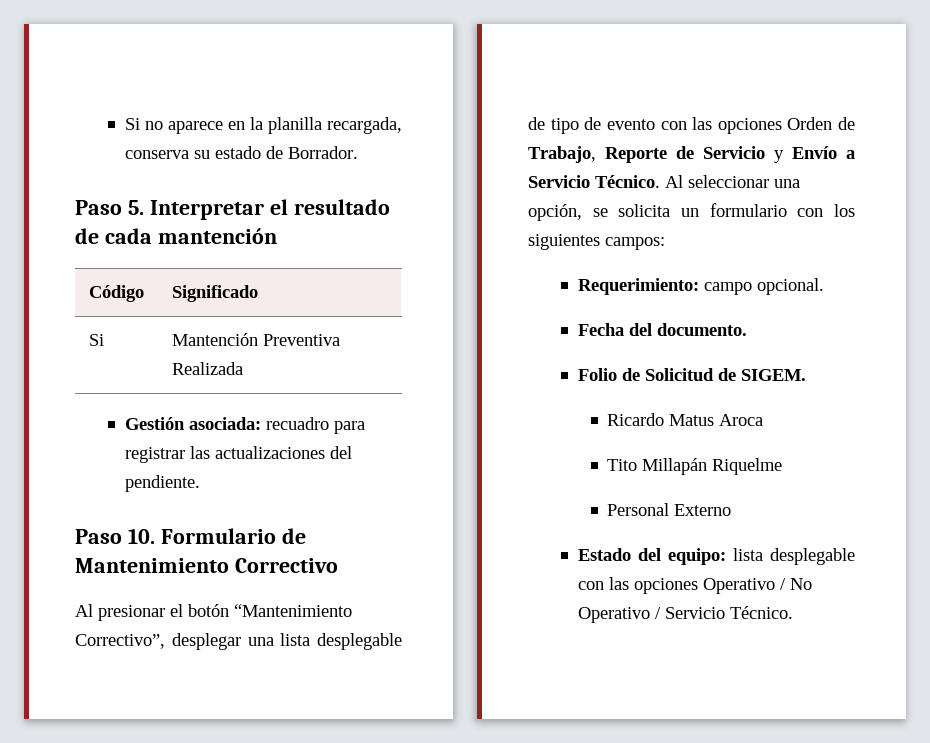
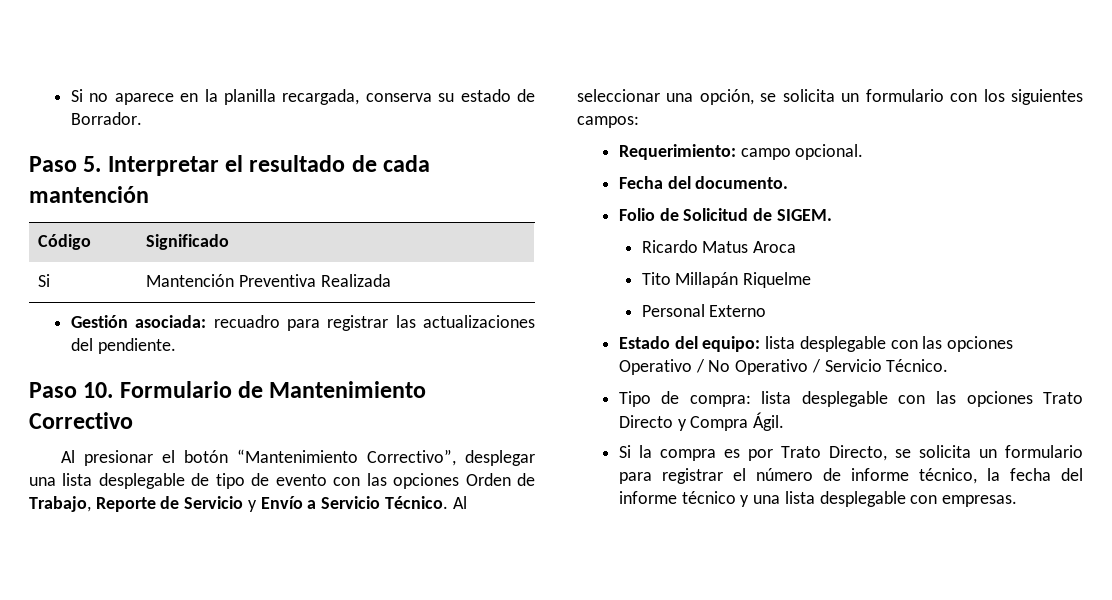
+ Tipo de compra: lista desplegable con las opciones Trato Directo y Compra Ágil.
+ Si la compra es por Trato Directo, se solicita un formulario para registrar el número de informe técnico, la fecha del informe técnico y una lista desplegable con empresas.

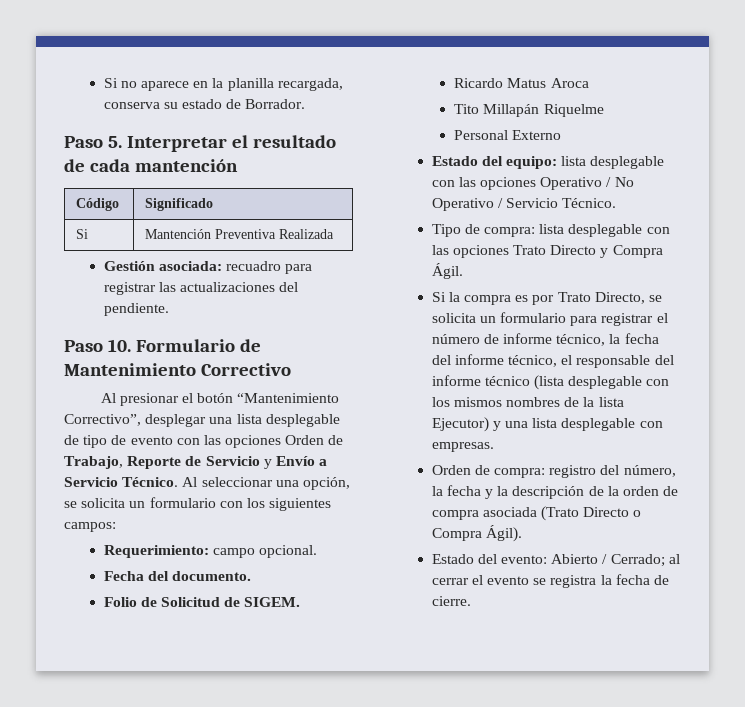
- Si la compra es por Trato Directo, se solicita un formulario para registrar el número de informe técnico, la fecha del informe técnico y una lista desplegable con empresas.
+ Si la compra es por Trato Directo, se solicita un formulario para registrar el número de informe técnico, la fecha del informe técnico, el responsable del informe técnico (lista desplegable con los mismos nombres de la lista Ejecutor) y una lista desplegable con empresas.
+ Orden de compra: registro del número, la fecha y la descripción de la orden de compra asociada (Trato Directo o Compra Ágil).
+ Estado del evento: Abierto / Cerrado; al cerrar el evento se registra la fecha de cierre.

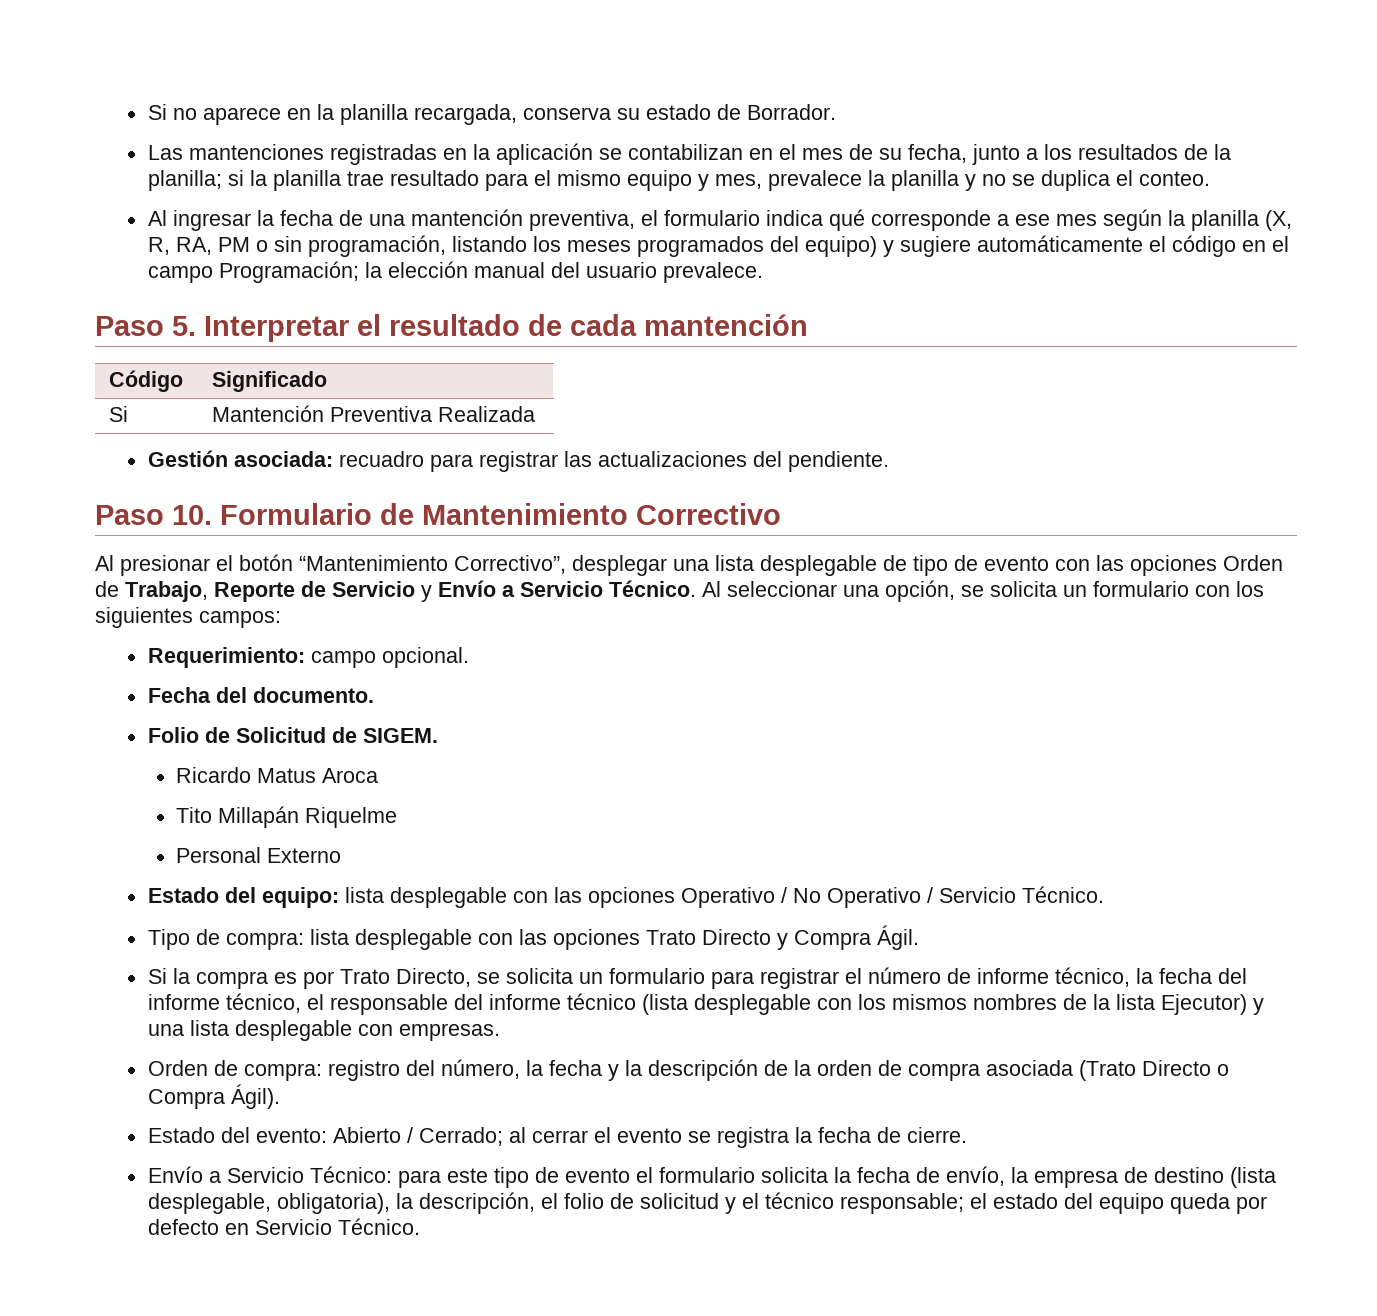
+ Las mantenciones registradas en la aplicación se contabilizan en el mes de su fecha, junto a los resultados de la planilla; si la planilla trae resultado para el mismo equipo y mes, prevalece la planilla y no se duplica el conteo.
+ Al ingresar la fecha de una mantención preventiva, el formulario indica qué corresponde a ese mes según la planilla (X, R, RA, PM o sin programación, listando los meses programados del equipo) y sugiere automáticamente el código en el campo Programación; la elección manual del usuario prevalece.
+ Envío a Servicio Técnico: para este tipo de evento el formulario solicita la fecha de envío, la empresa de destino (lista desplegable, obligatoria), la descripción, el folio de solicitud y el técnico responsable; el estado del equipo queda por defecto en Servicio Técnico.

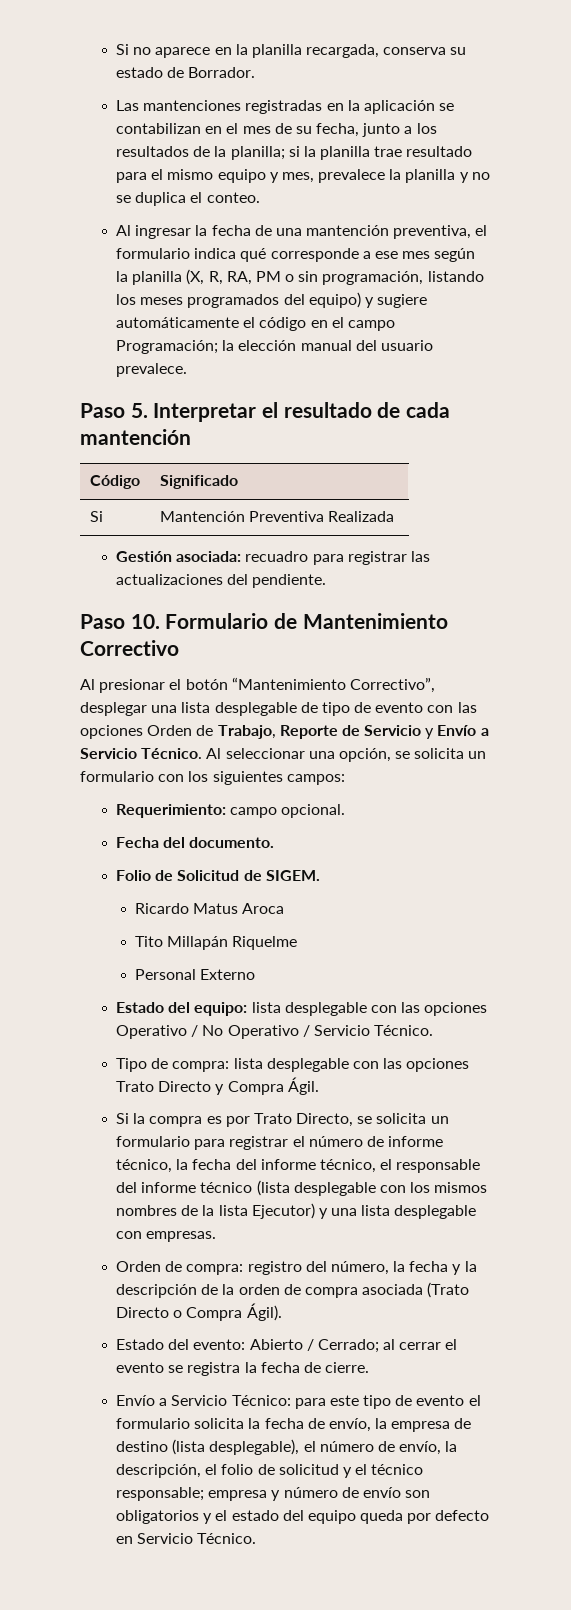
- Envío a Servicio Técnico: para este tipo de evento el formulario solicita la fecha de envío, la empresa de destino (lista desplegable, obligatoria), la descripción, el folio de solicitud y el técnico responsable; el estado del equipo queda por defecto en Servicio Técnico.
+ Envío a Servicio Técnico: para este tipo de evento el formulario solicita la fecha de envío, la empresa de destino (lista desplegable), el número de envío, la descripción, el folio de solicitud y el técnico responsable; empresa y número de envío son obligatorios y el estado del equipo queda por defecto en Servicio Técnico.

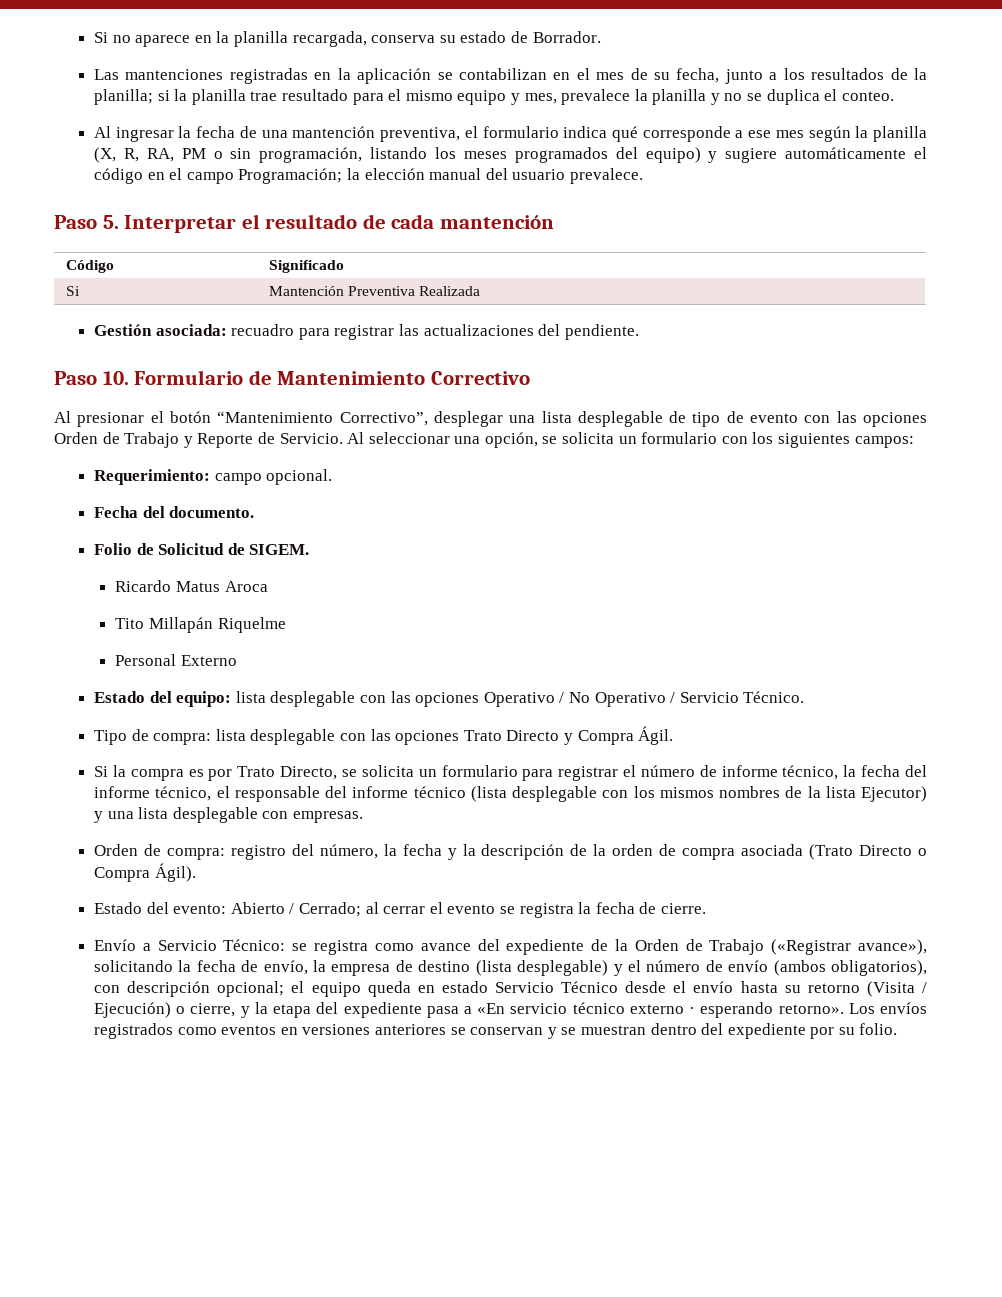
- Al presionar el botón “Mantenimiento Correctivo”, desplegar una lista desplegable de tipo de evento con las opciones Orden de Trabajo, Reporte de Servicio y Envío a Servicio Técnico.
+ Al presionar el botón “Mantenimiento Correctivo”, desplegar una lista desplegable de tipo de evento con las opciones Orden de Trabajo y Reporte de Servicio.
- Envío a Servicio Técnico: para este tipo de evento el formulario solicita la fecha de envío, la empresa de destino (lista desplegable), el número de envío, la descripción, el folio de solicitud y el técnico responsable; empresa y número de envío son obligatorios y el estado del equipo queda por defecto en Servicio Técnico.
+ Envío a Servicio Técnico: se registra como avance del expediente de la Orden de Trabajo («Registrar avance»), solicitando la fecha de envío, la empresa de destino (lista desplegable) y el número de envío (ambos obligatorios), con descripción opcional; el equipo queda en estado Servicio Técnico desde el envío hasta su retorno (Visita / Ejecución) o cierre, y la etapa del expediente pasa a «En servicio técnico externo · esperando retorno». Los envíos registrados como eventos en versiones anteriores se conservan y se muestran dentro del expediente por su folio.

